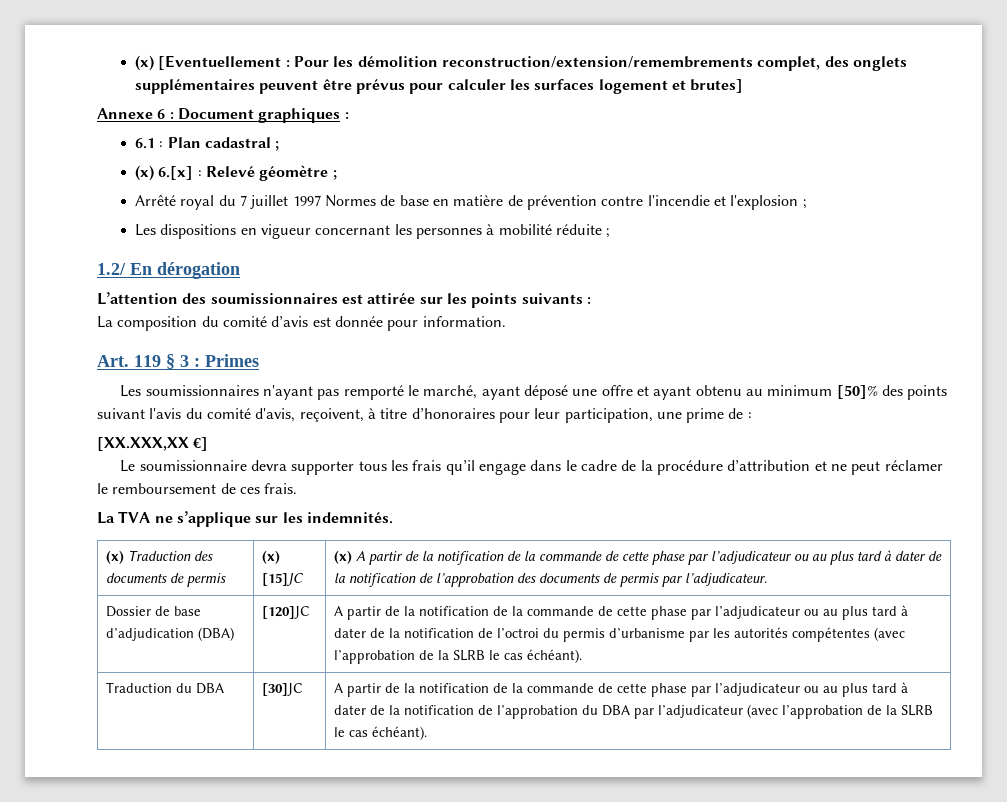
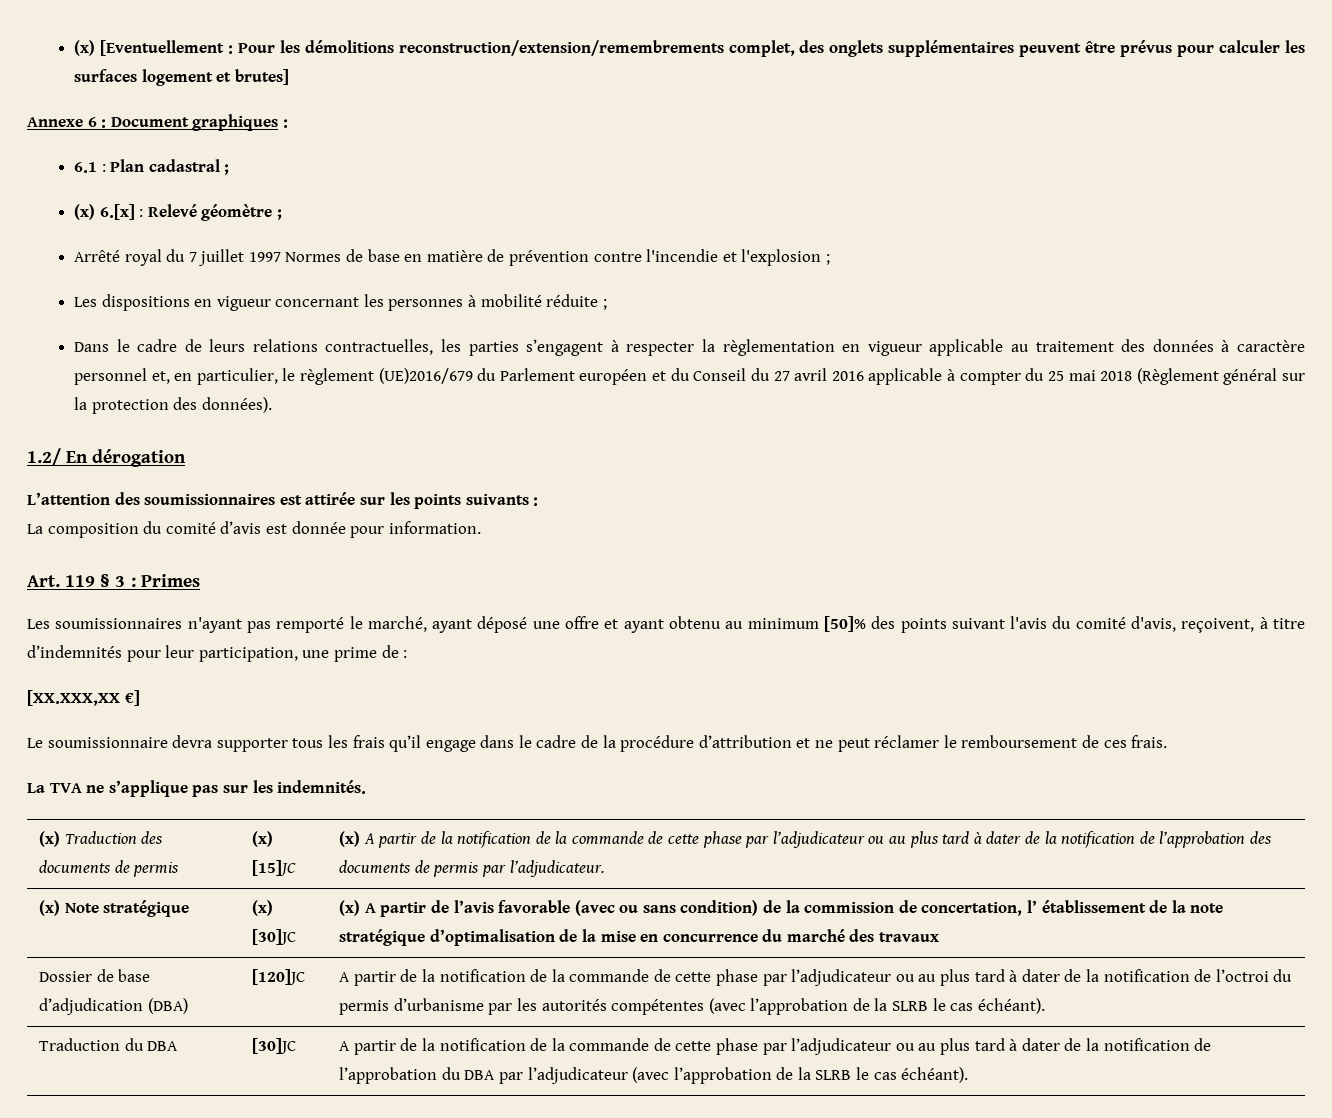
- (x) [Eventuellement : Pour les démolition reconstruction/extension/remembrements complet, des onglets supplémentaires peuvent être prévus pour calculer les surfaces logement et brutes]
+ (x) [Eventuellement : Pour les démolitions reconstruction/extension/remembrements complet, des onglets supplémentaires peuvent être prévus pour calculer les surfaces logement et brutes]
+ Dans le cadre de leurs relations contractuelles, les parties s’engagent à respecter la règlementation en vigueur applicable au traitement des données à caractère personnel et, en particulier, le règlement (UE)2016/679 du Parlement européen et du Conseil du 27 avril 2016 applicable à compter du 25 mai 2018 (Règlement général sur la protection des données).
- Les soumissionnaires n'ayant pas remporté le marché, ayant déposé une offre et ayant obtenu au minimum [50]% des points suivant l'avis du comité d'avis, reçoivent, à titre d’honoraires pour leur participation, une prime de :
+ Les soumissionnaires n'ayant pas remporté le marché, ayant déposé une offre et ayant obtenu au minimum [50]% des points suivant l'avis du comité d'avis, reçoivent, à titre d’indemnités pour leur participation, une prime de :
- La TVA ne s’applique sur les indemnités.
+ La TVA ne s’applique pas sur les indemnités.
+ (x) Note stratégique | (x) [30]JC | (x) A partir de l’avis favorable (avec ou sans condition) de la commission de concertation, l’ établissement de la note stratégique d’optimalisation de la mise en concurrence du marché des travaux

